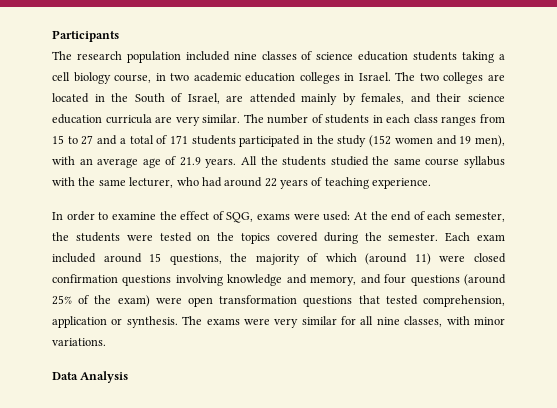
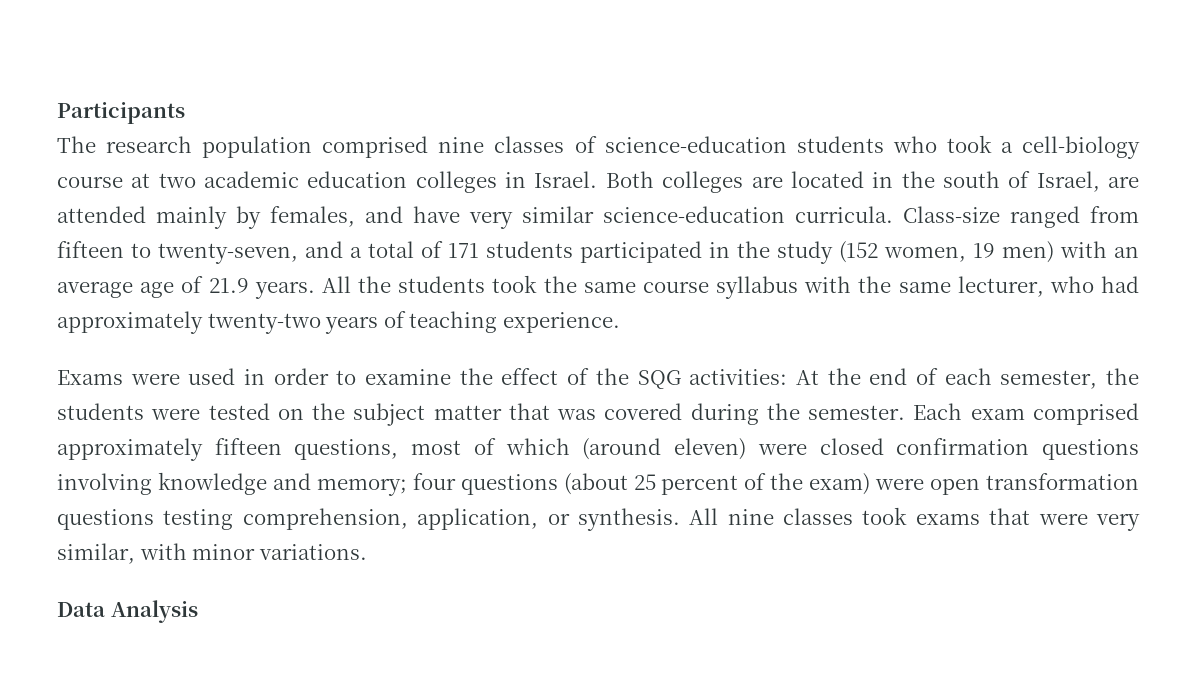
- The research population included nine classes of science education students taking a cell biology course, in two academic education colleges in Israel.
+ The research population comprised nine classes of science-education students who took a cell-biology course at two academic education colleges in Israel.
- The two colleges are located in the South of Israel, are attended mainly by females, and their science education curricula are very similar. The number of students in each class ranges from 15 to 27 and a total of 171 students participated in the study (152 women and 19 men), with an average age of 21.9 years.
+ Both colleges are located in the south of Israel, are attended mainly by females, and have very similar science-education curricula. Class-size ranged from fifteen to twenty-seven, and a total of 171 students participated in the study (152 women, 19 men) with an average age of 21.9 years.
- All the students studied the same course syllabus with the same lecturer, who had around 22 years of teaching experience.
+ All the students took the same course syllabus with the same lecturer, who had approximately twenty-two years of teaching experience.
- In order to examine the effect of SQG, exams were used: At the end of each semester, the students were tested on the topics covered during the semester.
+ Exams were used in order to examine the effect of the SQG activities: At the end of each semester, the students were tested on the subject matter that was covered during the semester.
- Each exam included around 15 questions, the majority of which (around 11) were closed confirmation questions involving knowledge and memory, and four questions (around 25% of the exam) were open transformation questions that tested comprehension, application or synthesis. The exams were very similar for all nine classes, with minor variations.
+ Each exam comprised approximately fifteen questions, most of which (around eleven) were closed confirmation questions involving knowledge and memory; four questions (about 25 percent of the exam) were open transformation questions testing comprehension, application, or synthesis. All nine classes took exams that were very similar, with minor variations.

